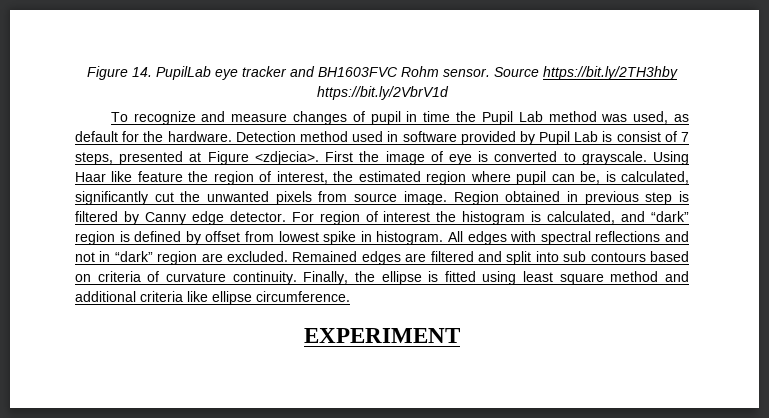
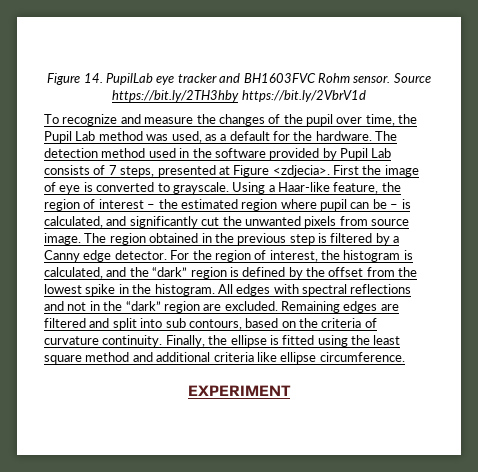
- To recognize and measure changes of pupil in time the Pupil Lab method was used, as default for the hardware.
+ To recognize and measure the changes of the pupil over time, the Pupil Lab method was used, as a default for the hardware.
- Detection method used in software provided by Pupil Lab is consist of 7 steps, presented at Figure <zdjecia>.
+ The detection method used in the software provided by Pupil Lab consists of 7 steps, presented at Figure <zdjecia>.
- Using Haar like feature the region of interest, the estimated region where pupil can be, is calculated, significantly cut the unwanted pixels from source image.
+ Using a Haar-like feature, the region of interest – the estimated region where pupil can be – is calculated, and significantly cut the unwanted pixels from source image.
- Region obtained in previous step is filtered by Canny edge detector.
+ The region obtained in the previous step is filtered by a Canny edge detector.
- For region of interest the histogram is calculated, and “dark” region is defined by offset from lowest spike in histogram.
+ For the region of interest, the histogram is calculated, and the “dark” region is defined by the offset from the lowest spike in the histogram.
- All edges with spectral reflections and not in “dark” region are excluded.
+ All edges with spectral reflections and not in the “dark” region are excluded.
- Remained edges are filtered and split into sub contours based on criteria of curvature continuity.
+ Remaining edges are filtered and split into sub contours, based on the criteria of curvature continuity.
- Finally, the ellipse is fitted using least square method and additional criteria like ellipse circumference.
+ Finally, the ellipse is fitted using the least square method and additional criteria like ellipse circumference.

